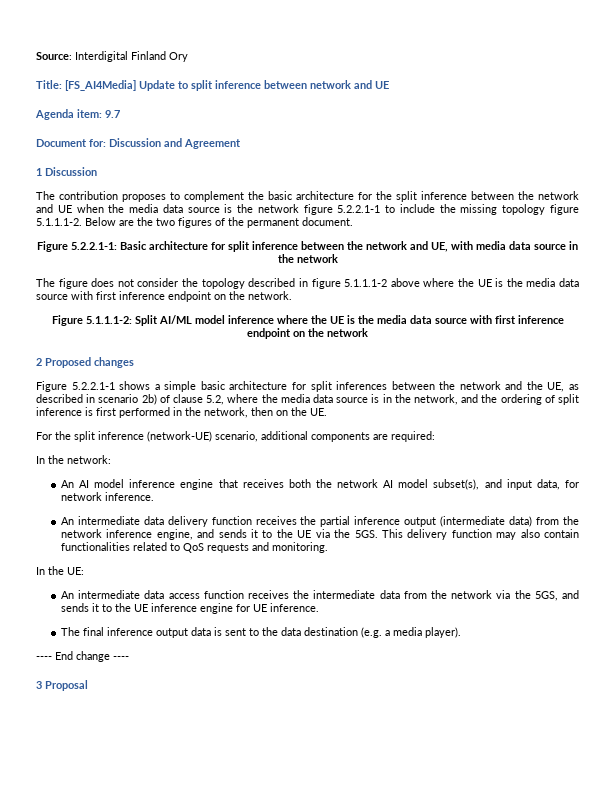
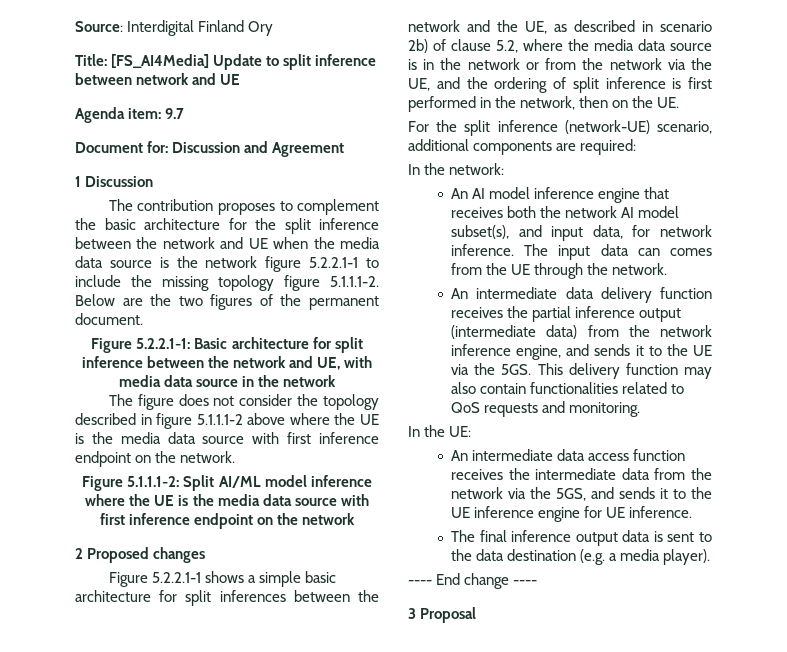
- Figure 5.2.2.1-1 shows a simple basic architecture for split inferences between the network and the UE, as described in scenario 2b) of clause 5.2, where the media data source is in the network, and the ordering of split inference is first performed in the network, then on the UE.
+ Figure 5.2.2.1-1 shows a simple basic architecture for split inferences between the network and the UE, as described in scenario 2b) of clause 5.2, where the media data source is in the network or from the network via the UE, and the ordering of split inference is first performed in the network, then on the UE.
+ The input data can comes from the UE through the network.

